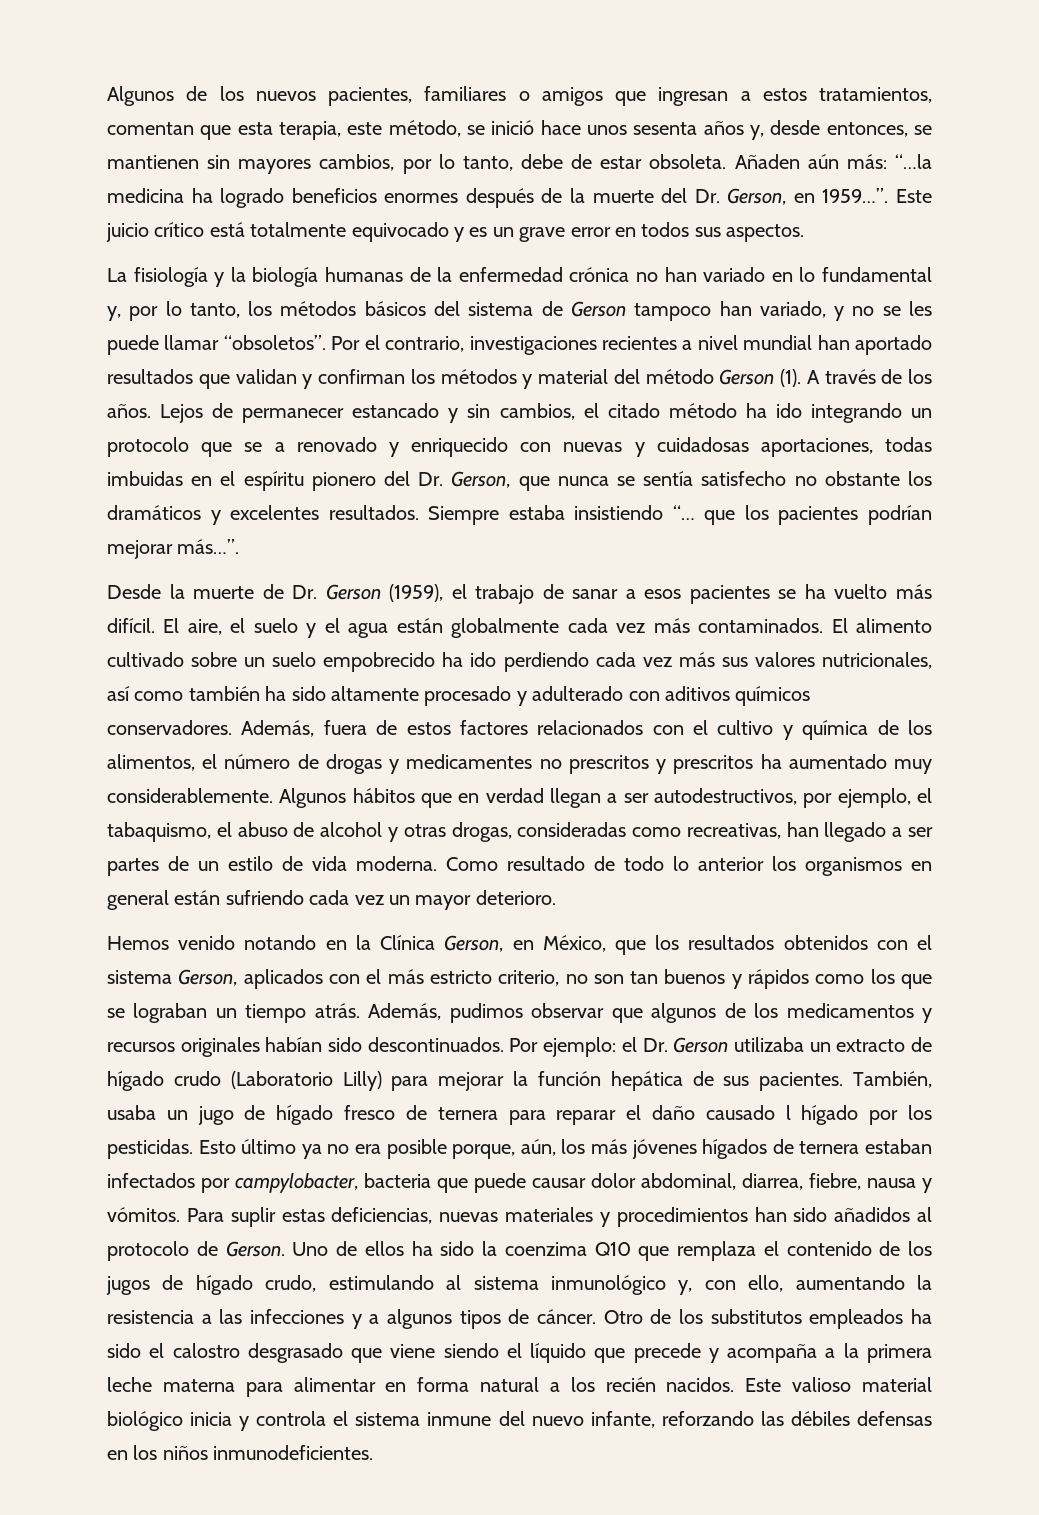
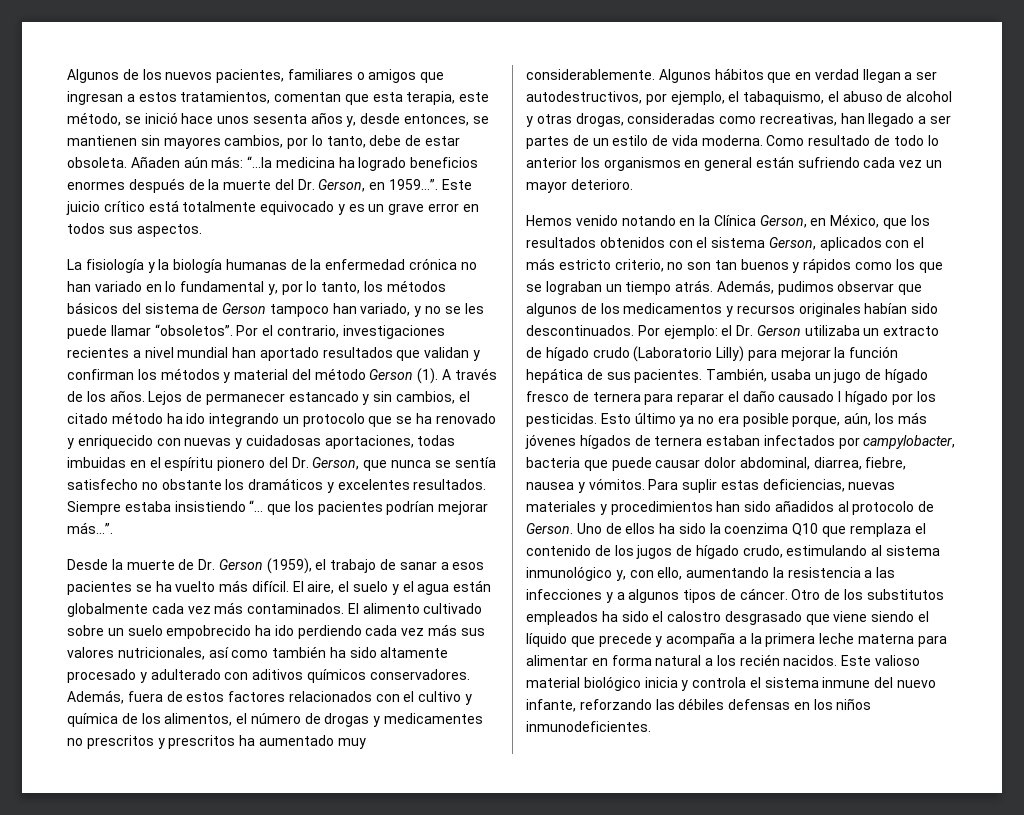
- Lejos de permanecer estancado y sin cambios, el citado método ha ido integrando un protocolo que se a renovado y enriquecido con nuevas y cuidadosas aportaciones, todas imbuidas en el espíritu pionero del Dr. Gerson, que nunca se sentía satisfecho no obstante los dramáticos y excelentes resultados.
+ Lejos de permanecer estancado y sin cambios, el citado método ha ido integrando un protocolo que se ha renovado y enriquecido con nuevas y cuidadosas aportaciones, todas imbuidas en el espíritu pionero del Dr. Gerson, que nunca se sentía satisfecho no obstante los dramáticos y excelentes resultados.
- Esto último ya no era posible porque, aún, los más jóvenes hígados de ternera estaban infectados por campylobacter, bacteria que puede causar dolor abdominal, diarrea, fiebre, nausa y vómitos.
+ Esto último ya no era posible porque, aún, los más jóvenes hígados de ternera estaban infectados por campylobacter, bacteria que puede causar dolor abdominal, diarrea, fiebre, nausea y vómitos.

